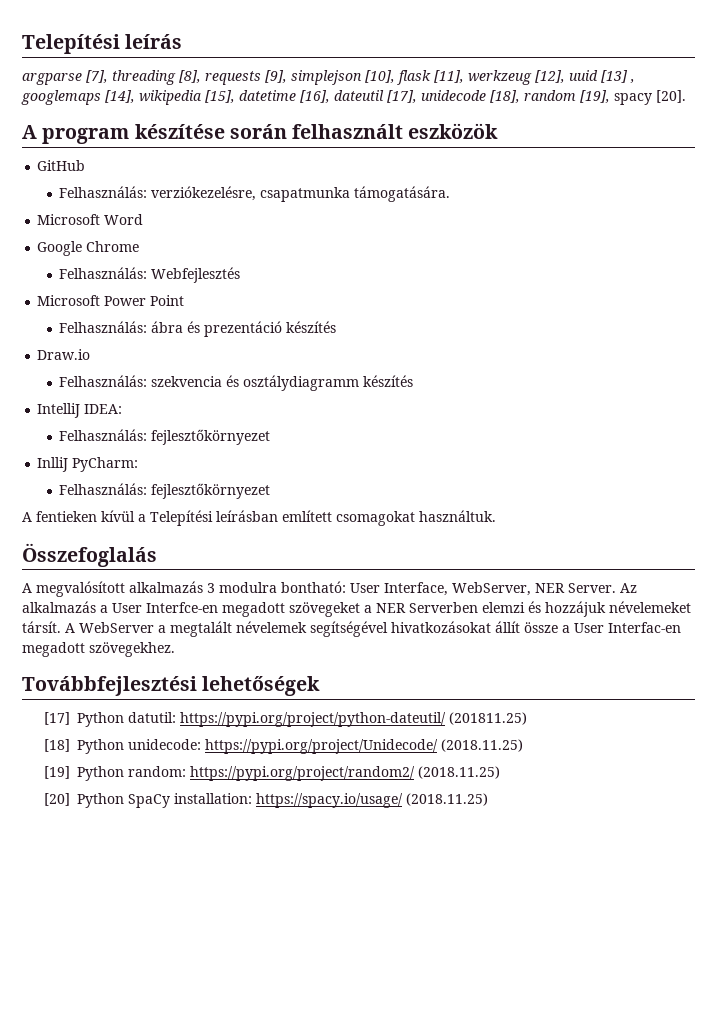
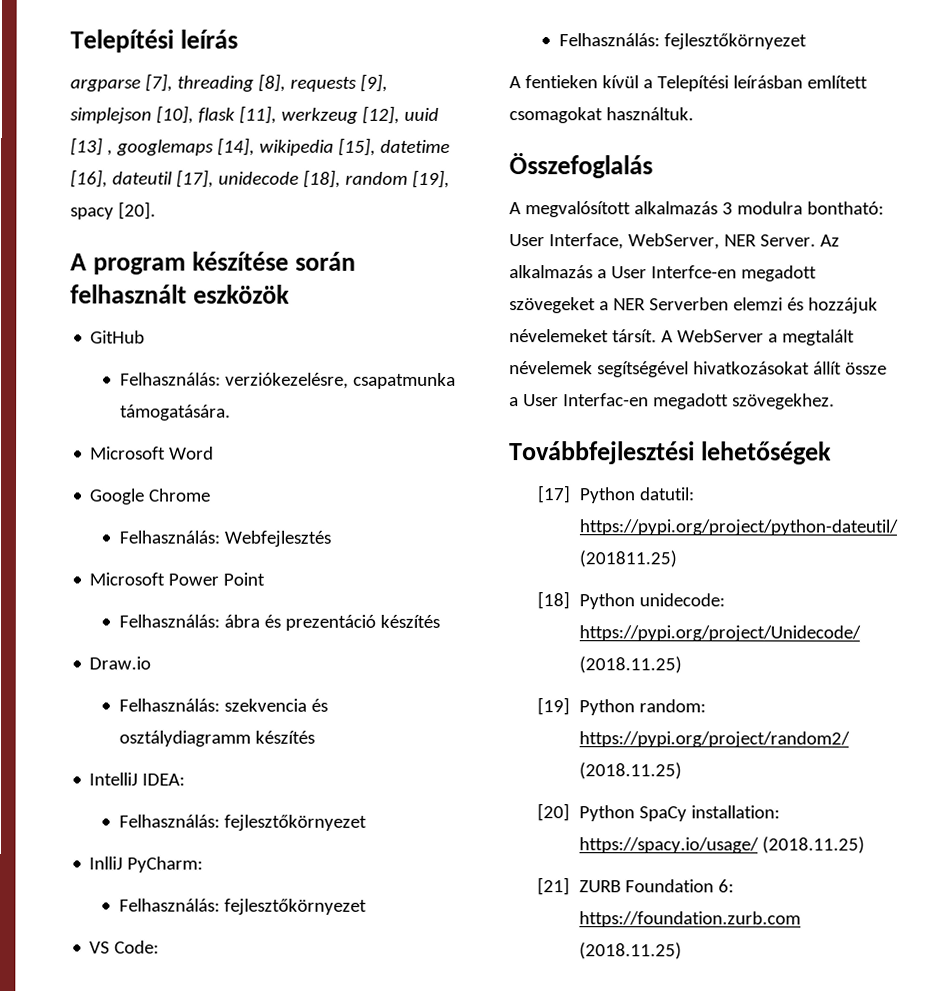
+ VS Code:
+ Felhasználás: fejlesztőkörnyezet
+ [21] ZURB Foundation 6: https://foundation.zurb.com (2018.11.25)

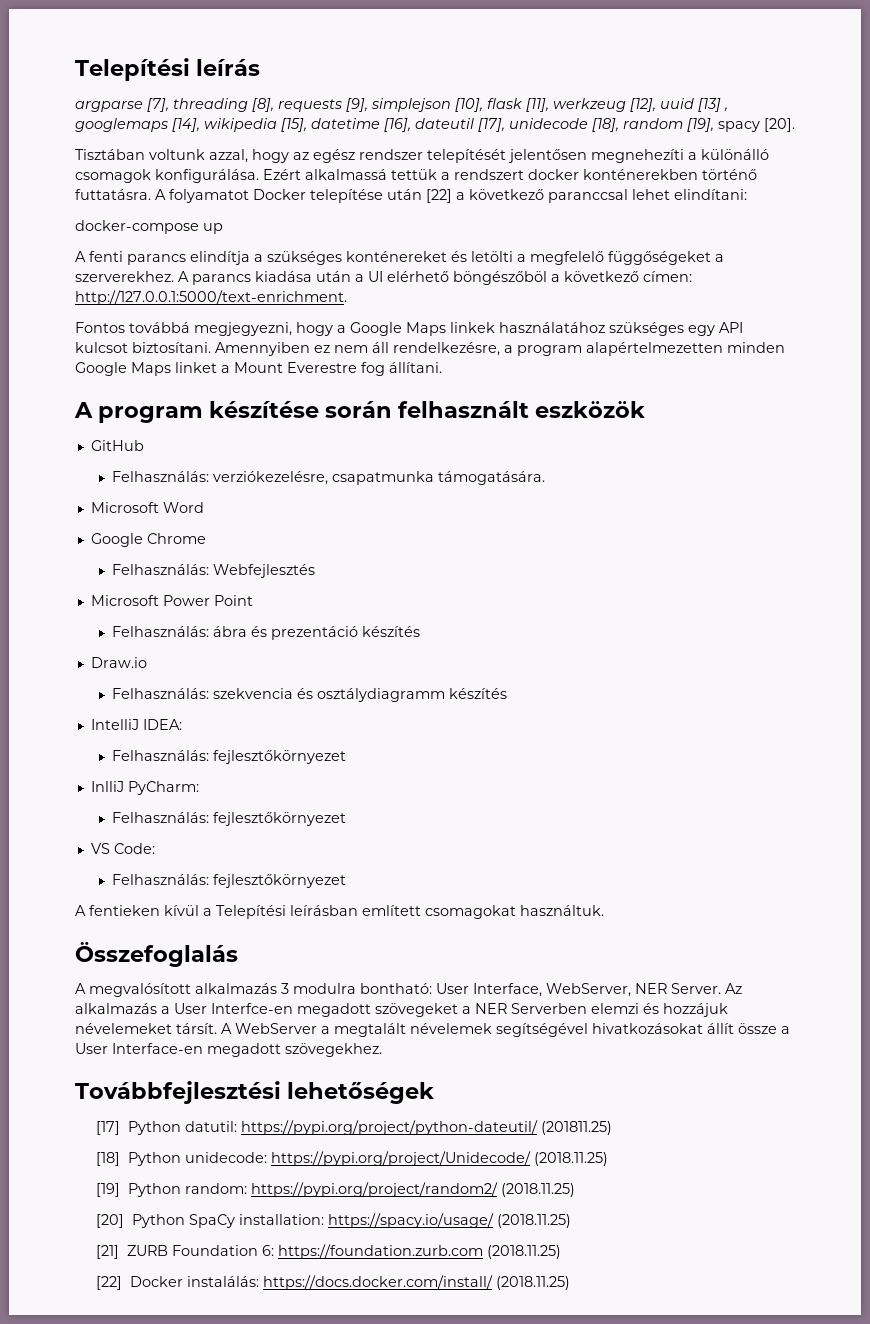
+ Tisztában voltunk azzal, hogy az egész rendszer telepítését jelentősen megnehezíti a különálló csomagok konfigurálása. Ezért alkalmassá tettük a rendszert docker konténerekben történő futtatásra. A folyamatot Docker telepítése után [22] a következő paranccsal lehet elindítani:
+ docker-compose up
+ A fenti parancs elindítja a szükséges konténereket és letölti a megfelelő függőségeket a szerverekhez. A parancs kiadása után a UI elérhető böngészőböl a következő címen: http://127.0.0.1:5000/text-enrichment.
+ Fontos továbbá megjegyezni, hogy a Google Maps linkek használatához szükséges egy API kulcsot biztosítani. Amennyiben ez nem áll rendelkezésre, a program alapértelmezetten minden Google Maps linket a Mount Everestre fog állítani.
- A WebServer a megtalált névelemek segítségével hivatkozásokat állít össze a User Interfac-en megadott szövegekhez.
+ A WebServer a megtalált névelemek segítségével hivatkozásokat állít össze a User Interface-en megadott szövegekhez.
+ [22] Docker instalálás: https://docs.docker.com/install/ (2018.11.25)

